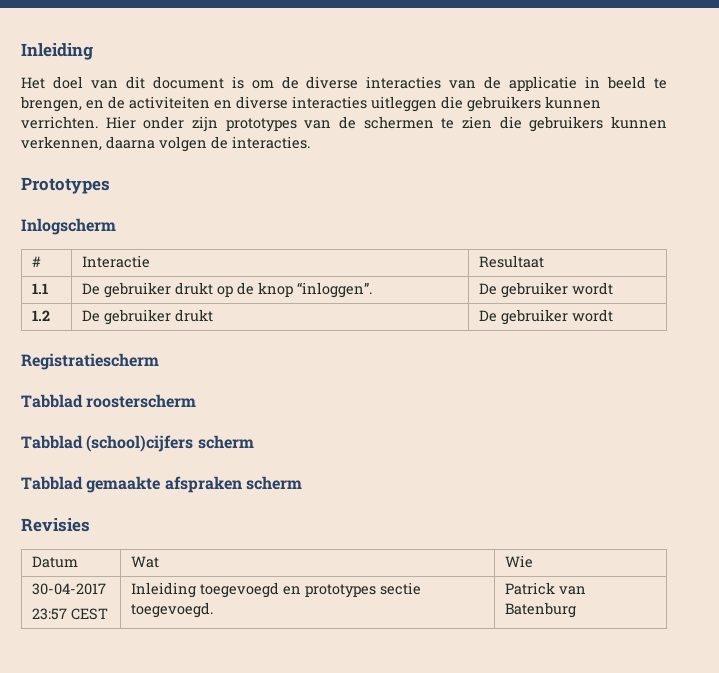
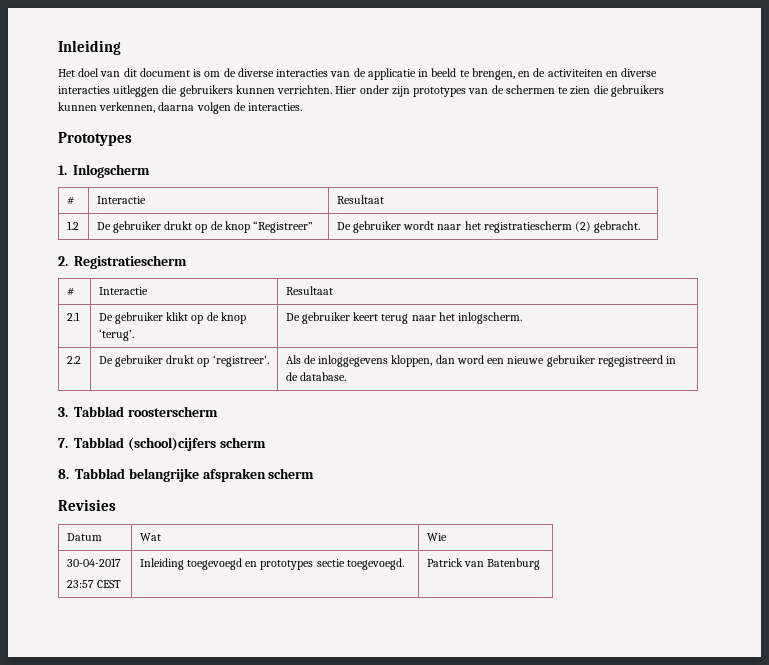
- Inlogscherm
+ 1. Inlogscherm
- 1.1 | De gebruiker drukt op de knop “inloggen”. | De gebruiker wordt
- 1.2 | De gebruiker drukt | De gebruiker wordt
- Registratiescherm
- Tabblad roosterscherm
+ 1.2 | De gebruiker drukt op de knop “Registreer” | De gebruiker wordt naar het registratiescherm (2) gebracht.
+ 2. Registratiescherm
+ # | Interactie | Resultaat
+ 2.1 | De gebruiker klikt op de knop ‘terug’. | De gebruiker keert terug naar het inlogscherm.
+ 2.2 | De gebruiker drukt op ‘registreer’. | Als de inloggegevens kloppen, dan word een nieuwe gebruiker regegistreerd in de database.
+ 3. Tabblad roosterscherm
- Tabblad (school)cijfers scherm
+ 7. Tabblad (school)cijfers scherm
- Tabblad gemaakte afspraken scherm
+ 8. Tabblad belangrijke afspraken scherm

